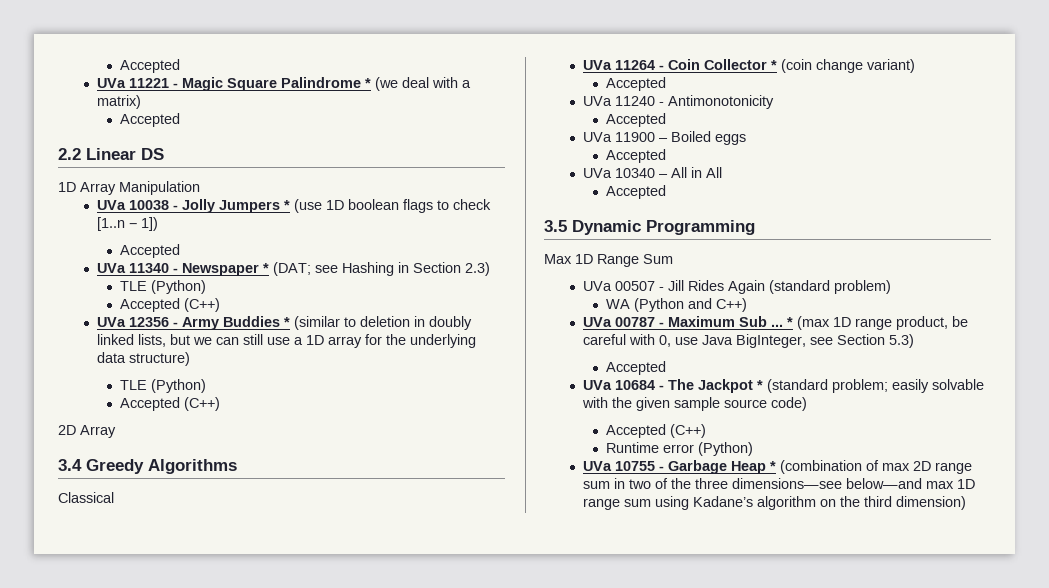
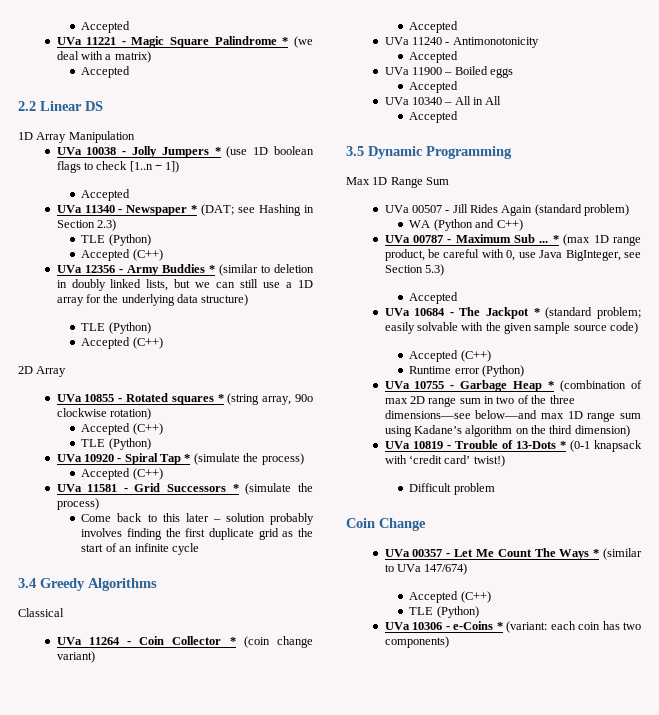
+ UVa 10855 - Rotated squares * (string array, 90o clockwise rotation)
+ Accepted (C++)
+ TLE (Python)
+ UVa 10920 - Spiral Tap * (simulate the process)
+ Accepted (C++)
+ UVa 11581 - Grid Successors * (simulate the process)
+ Come back to this later – solution probably involves finding the first duplicate grid as the start of an infinite cycle
+ UVa 10819 - Trouble of 13-Dots * (0-1 knapsack with ‘credit card’ twist!)
+ Difficult problem
+ Coin Change
+ UVa 00357 - Let Me Count The Ways * (similar to UVa 147/674)
+ Accepted (C++)
+ TLE (Python)
+ UVa 10306 - e-Coins * (variant: each coin has two components)

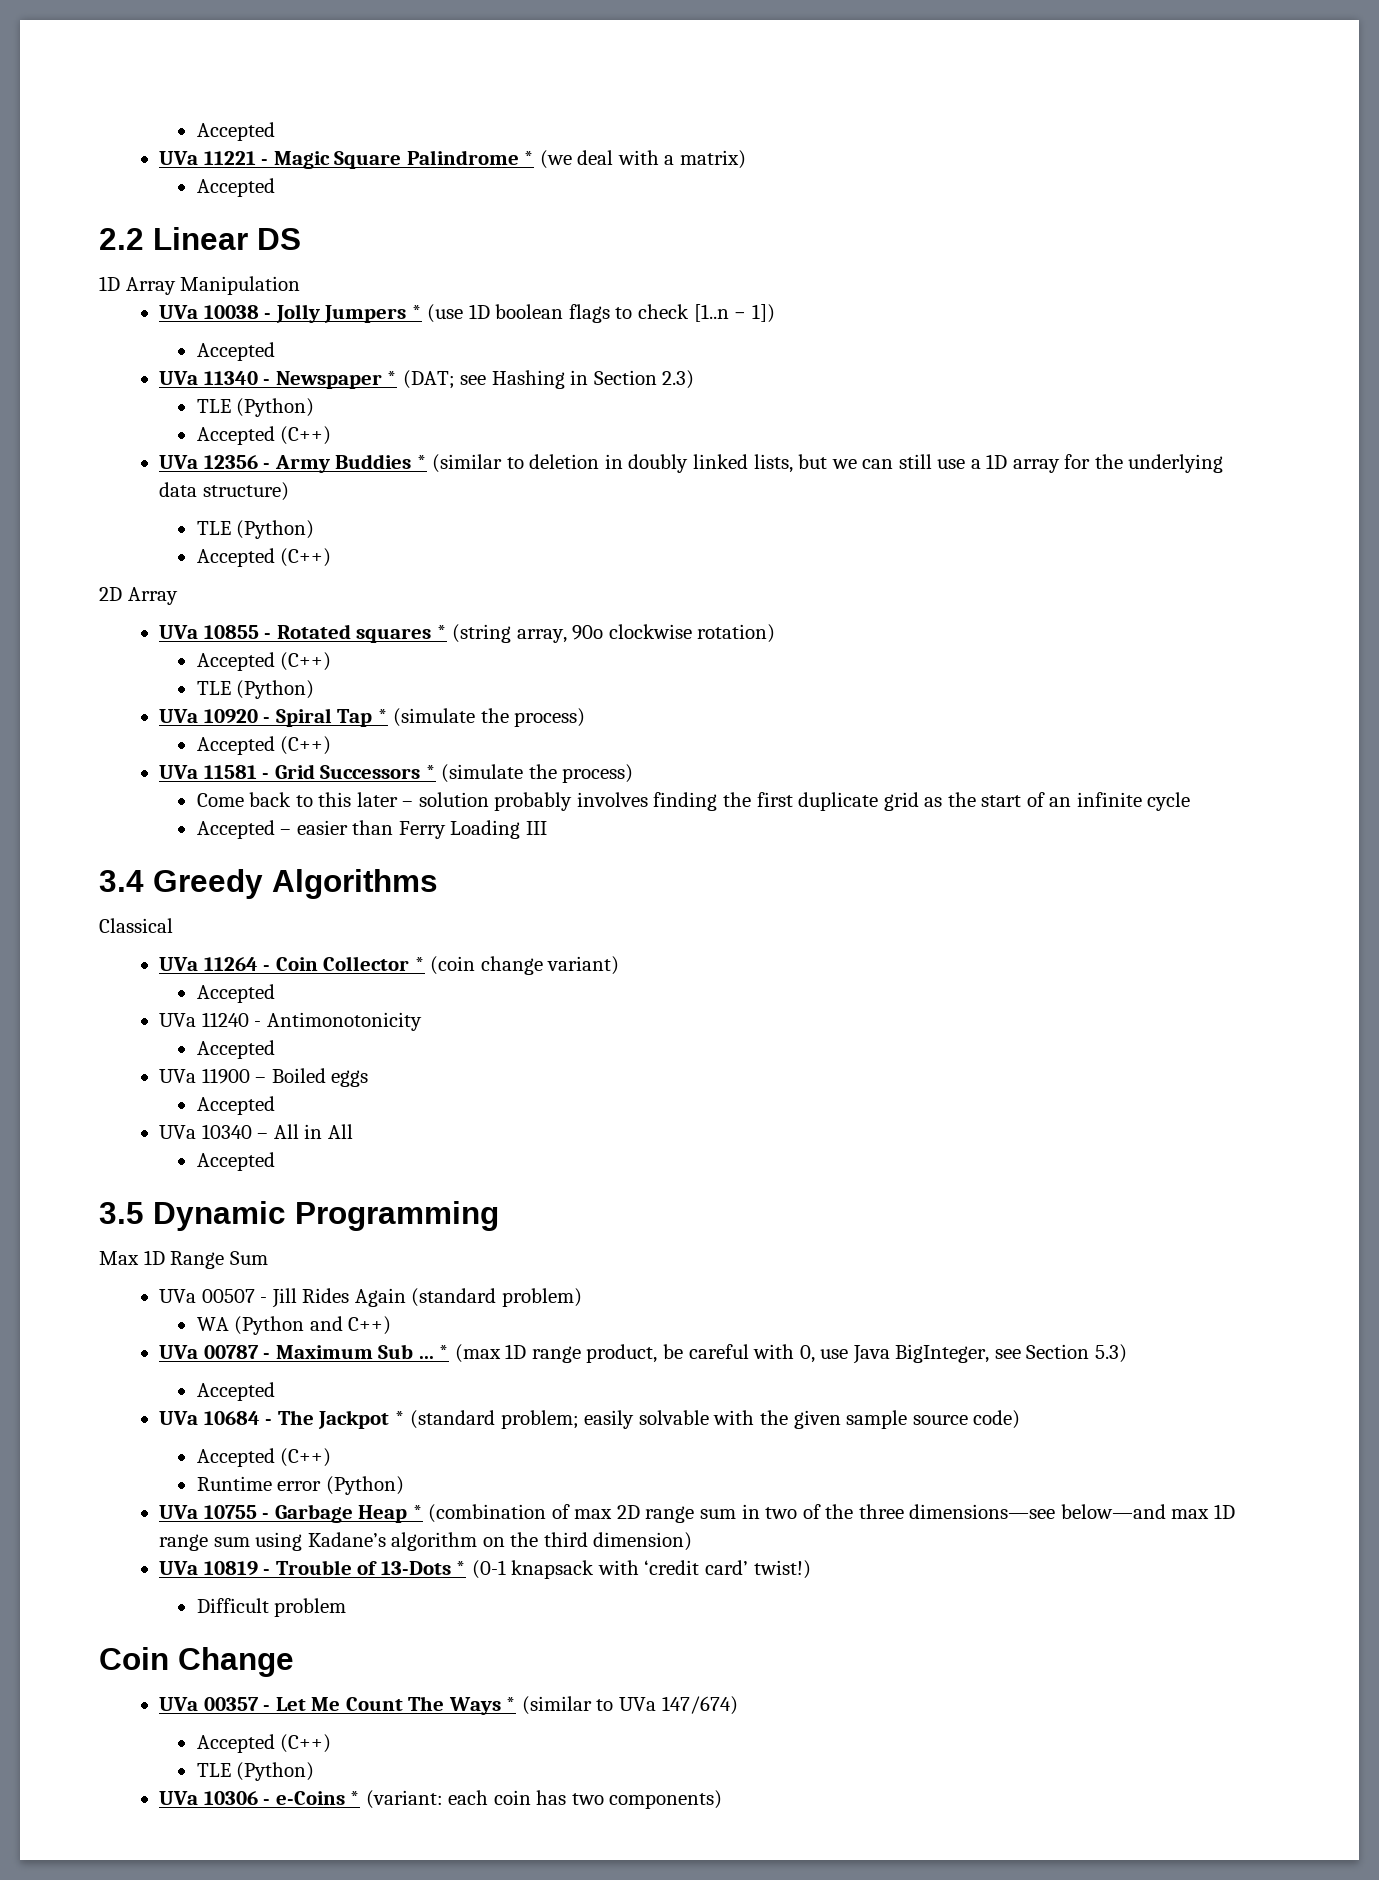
+ Accepted – easier than Ferry Loading III

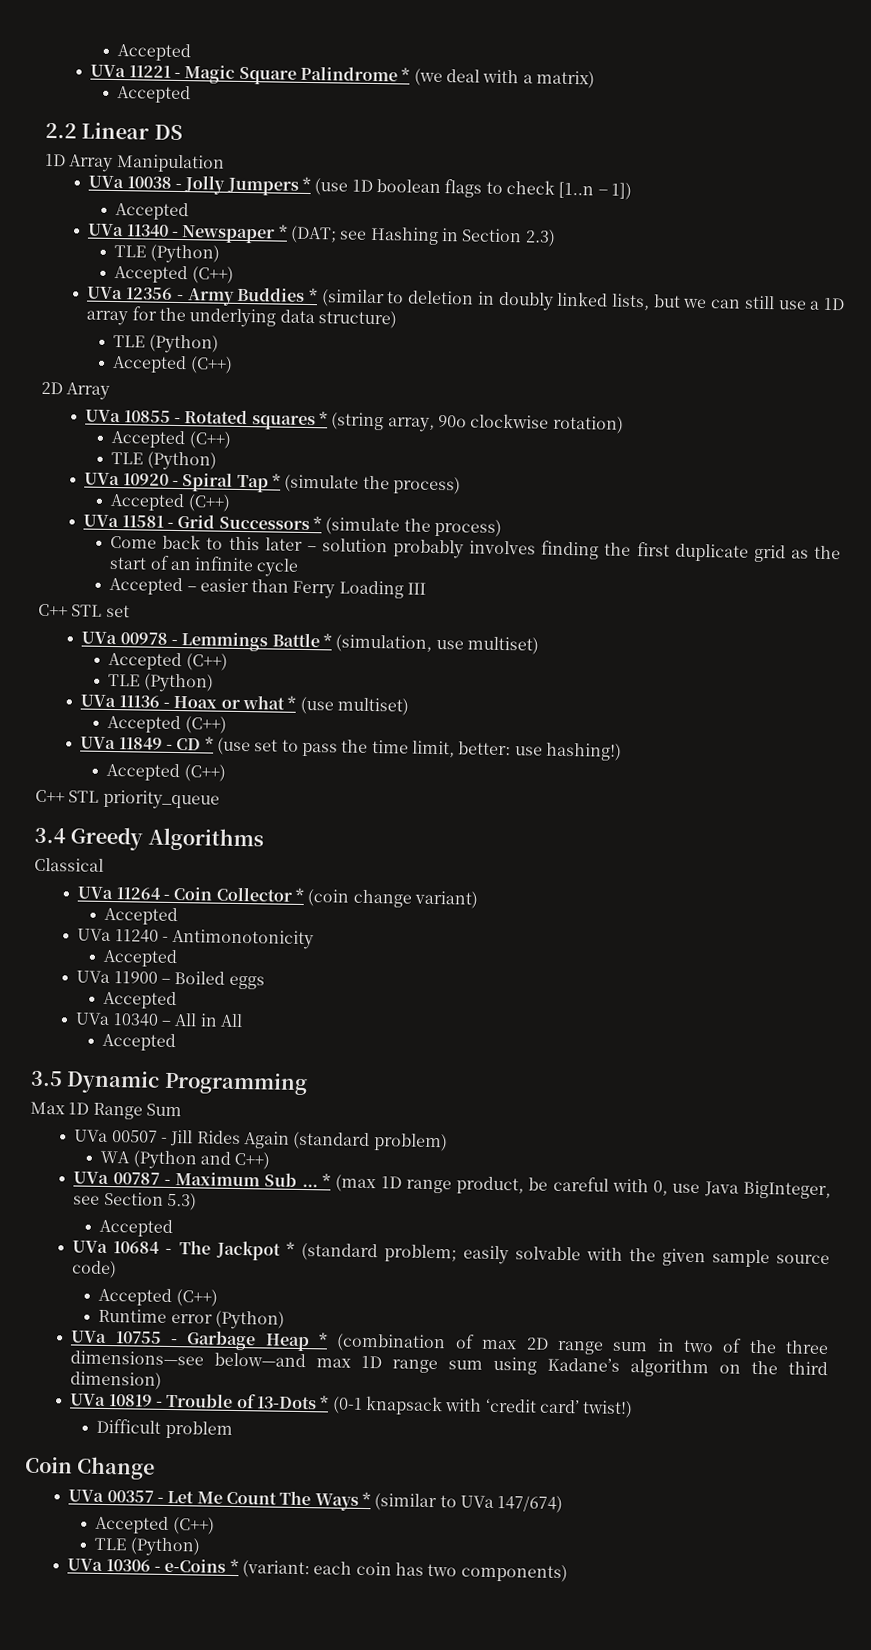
+ C++ STL set
+ UVa 00978 - Lemmings Battle * (simulation, use multiset)
+ Accepted (C++)
+ TLE (Python)
+ UVa 11136 - Hoax or what * (use multiset)
+ Accepted (C++)
+ UVa 11849 - CD * (use set to pass the time limit, better: use hashing!)
+ Accepted (C++)
+ C++ STL priority_queue

